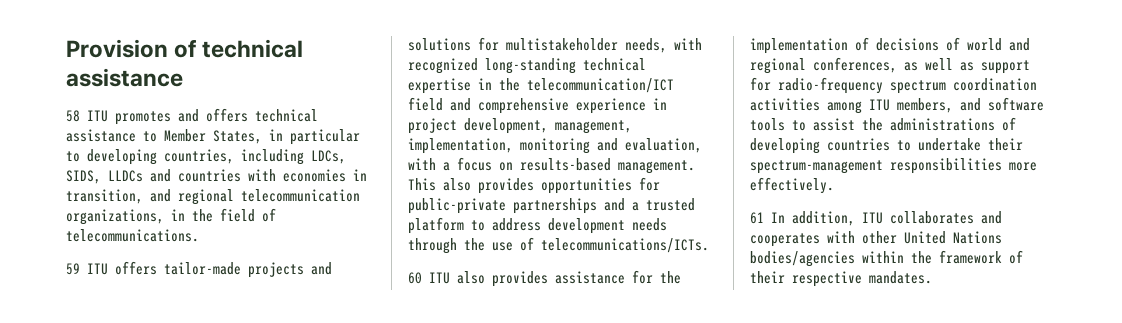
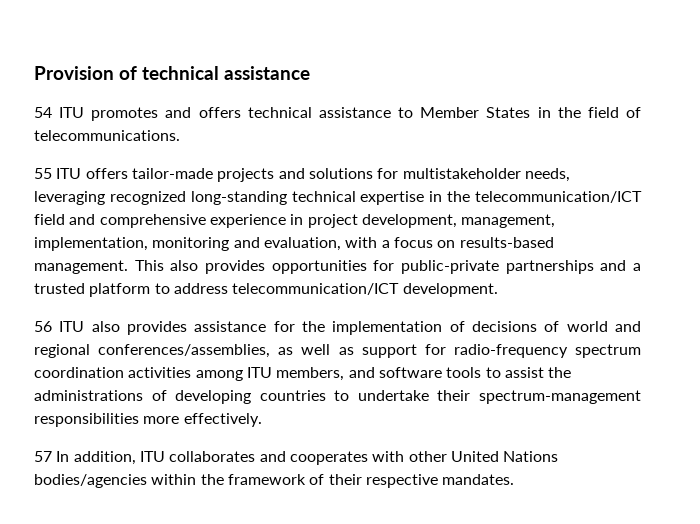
- 58 ITU promotes and offers technical assistance to Member States, in particular to developing countries, including LDCs, SIDS, LLDCs and countries with economies in transition, and regional telecommunication organizations, in the field of telecommunications.
+ 54 ITU promotes and offers technical assistance to Member States in the field of telecommunications.
- 59 ITU offers tailor-made projects and solutions for multistakeholder needs, with recognized long-standing technical expertise in the telecommunication/ICT field and comprehensive experience in project development, management, implementation, monitoring and evaluation, with a focus on results-based management.
+ 55 ITU offers tailor-made projects and solutions for multistakeholder needs, leveraging recognized long-standing technical expertise in the telecommunication/ICT field and comprehensive experience in project development, management, implementation, monitoring and evaluation, with a focus on results-based management.
- This also provides opportunities for public-private partnerships and a trusted platform to address development needs through the use of telecommunications/ICTs.
- 60 ITU also provides assistance for the implementation of decisions of world and regional conferences, as well as support for radio-frequency spectrum coordination activities among ITU members, and software tools to assist the administrations of developing countries to undertake their spectrum-management responsibilities more effectively.
+ This also provides opportunities for public-private partnerships and a trusted platform to address telecommunication/ICT development.
+ 56 ITU also provides assistance for the implementation of decisions of world and regional conferences/assemblies, as well as support for radio-frequency spectrum coordination activities among ITU members, and software tools to assist the administrations of developing countries to undertake their spectrum-management responsibilities more effectively.
- 61 In addition, ITU collaborates and cooperates with other United Nations bodies/agencies within the framework of their respective mandates.
+ 57 In addition, ITU collaborates and cooperates with other United Nations bodies/agencies within the framework of their respective mandates.

